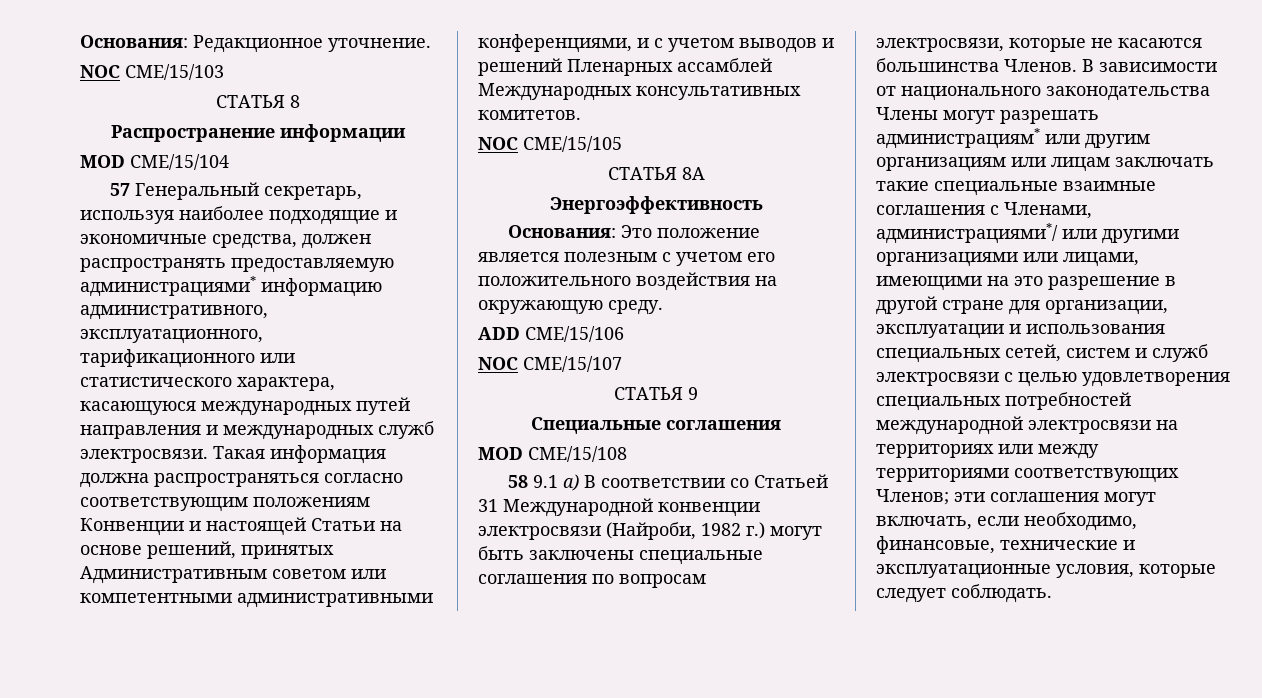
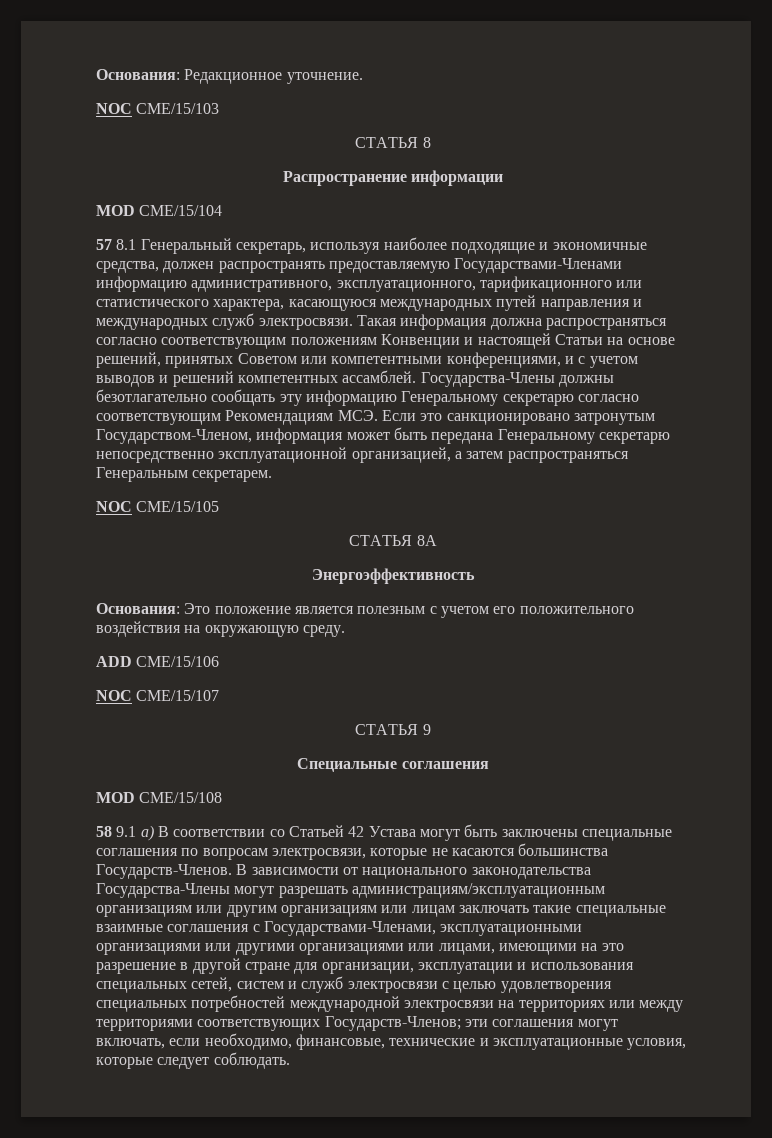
- 57 Генеральный секретарь, используя наиболее подходящие и экономичные средства, должен распространять предоставляемую администрациями* информацию административного, эксплуатационного, тарификационного или статистического характера, касающуюся международных путей направления и международных служб электросвязи.
+ 57 8.1 Генеральный секретарь, используя наиболее подходящие и экономичные средства, должен распространять предоставляемую Государствами-Членами информацию административного, эксплуатационного, тарификационного или статистического характера, касающуюся международных путей направления и международных служб электросвязи.
- Такая информация должна распространяться согласно соответствующим положениям Конвенции и настоящей Статьи на основе решений, принятых Административным советом или компетентными административными конференциями, и с учетом выводов и решений Пленарных ассамблей Международных консультативных комитетов.
+ Такая информация должна распространяться согласно соответствующим положениям Конвенции и настоящей Статьи на основе решений, принятых Советом или компетентными конференциями, и с учетом выводов и решений компетентных ассамблей. Государства-Члены должны безотлагательно сообщать эту информацию Генеральному секретарю согласно соответствующим Рекомендациям МСЭ. Если это санкционировано затронутым Государством-Членом, информация может быть передана Генеральному секретарю непосредственно эксплуатационной организацией, а затем распространяться Генеральным секретарем.
- 58 9.1 a) В соответствии со Статьей 31 Международной конвенции электросвязи (Найроби, 1982 г.) могут быть заключены специальные соглашения по вопросам электросвязи, которые не касаются большинства Членов.
+ 58 9.1 a) В соответствии со Статьей 42 Устава могут быть заключены специальные соглашения по вопросам электросвязи, которые не касаются большинства Государств-Членов.
- В зависимости от национального законодательства Члены могут разрешать администрациям* или другим организациям или лицам заключать такие специальные взаимные соглашения с Членами, администрациями*/ или другими организациями или лицами, имеющими на это разрешение в другой стране для организации, эксплуатации и использования специальных сетей, систем и служб электросвязи с целью удовлетворения специальных потребностей международной электросвязи на территориях или между территориями соответствующих Членов;
+ В зависимости от национального законодательства Государства-Члены могут разрешать администрациям/эксплуатационным организациям или другим организациям или лицам заключать такие специальные взаимные соглашения с Государствами-Членами, эксплуатационными организациями или другими организациями или лицами, имеющими на это разрешение в другой стране для организации, эксплуатации и использования специальных сетей, систем и служб электросвязи с целью удовлетворения специальных потребностей международной электросвязи на территориях или между территориями соответствующих Государств-Членов;

